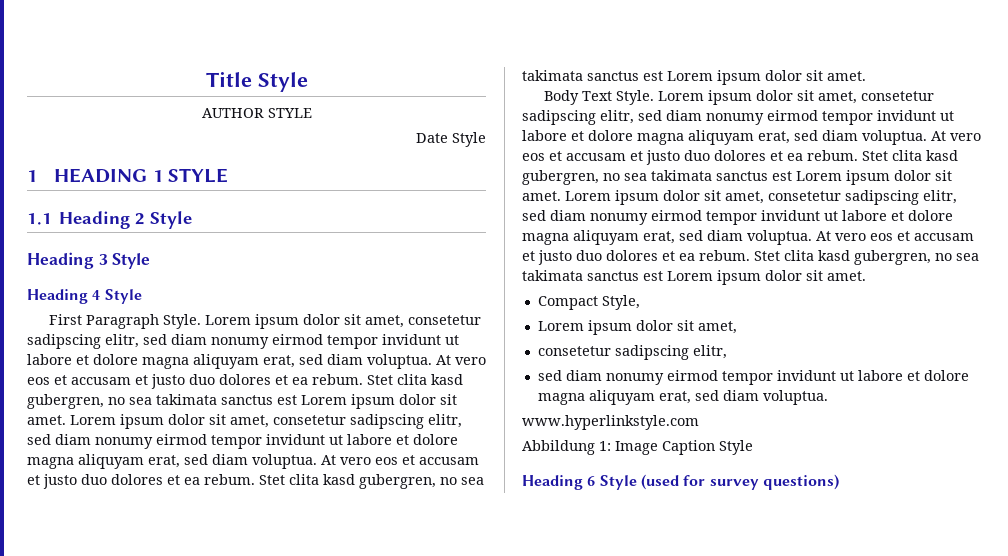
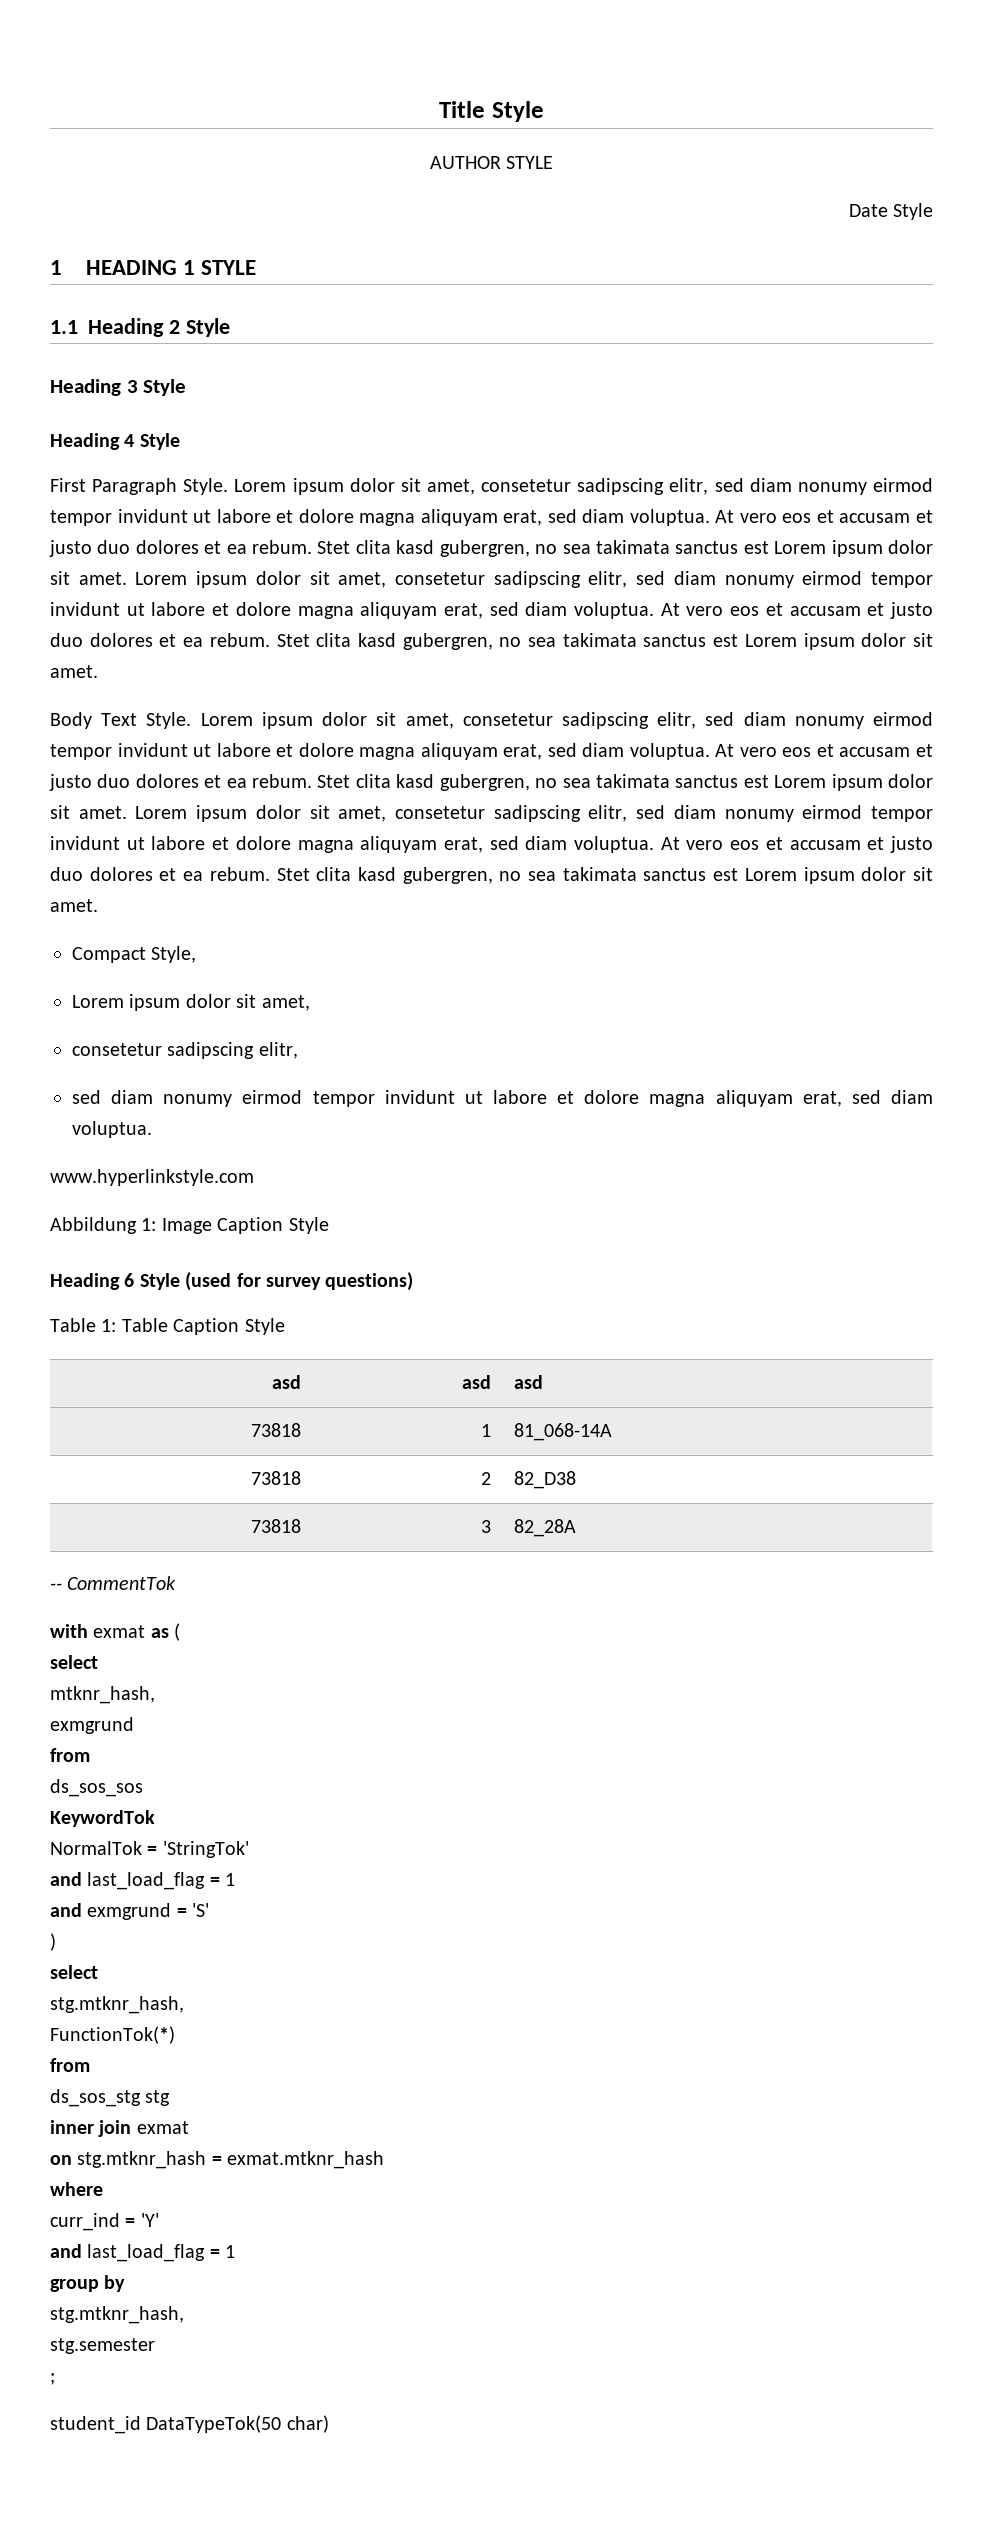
+ Table 1: Table Caption Style
+ asd | asd | asd
+ 73818 | 1 | 81_068-14A
+ 73818 | 2 | 82_D38
+ 73818 | 3 | 82_28A
+ -- CommentTok
+ with exmat as (
+ select
+ mtknr_hash,
+ exmgrund
+ from
+ ds_sos_sos
+ KeywordTok
+ NormalTok = 'StringTok'
+ and last_load_flag = 1
+ and exmgrund = 'S'
+ )
+ select
+ stg.mtknr_hash,
+ FunctionTok(*)
+ from
+ ds_sos_stg stg
+ inner join exmat
+ on stg.mtknr_hash = exmat.mtknr_hash
+ where
+ curr_ind = 'Y'
+ and last_load_flag = 1
+ group by
+ stg.mtknr_hash,
+ stg.semester
+ ;
+ student_id DataTypeTok(50 char)

